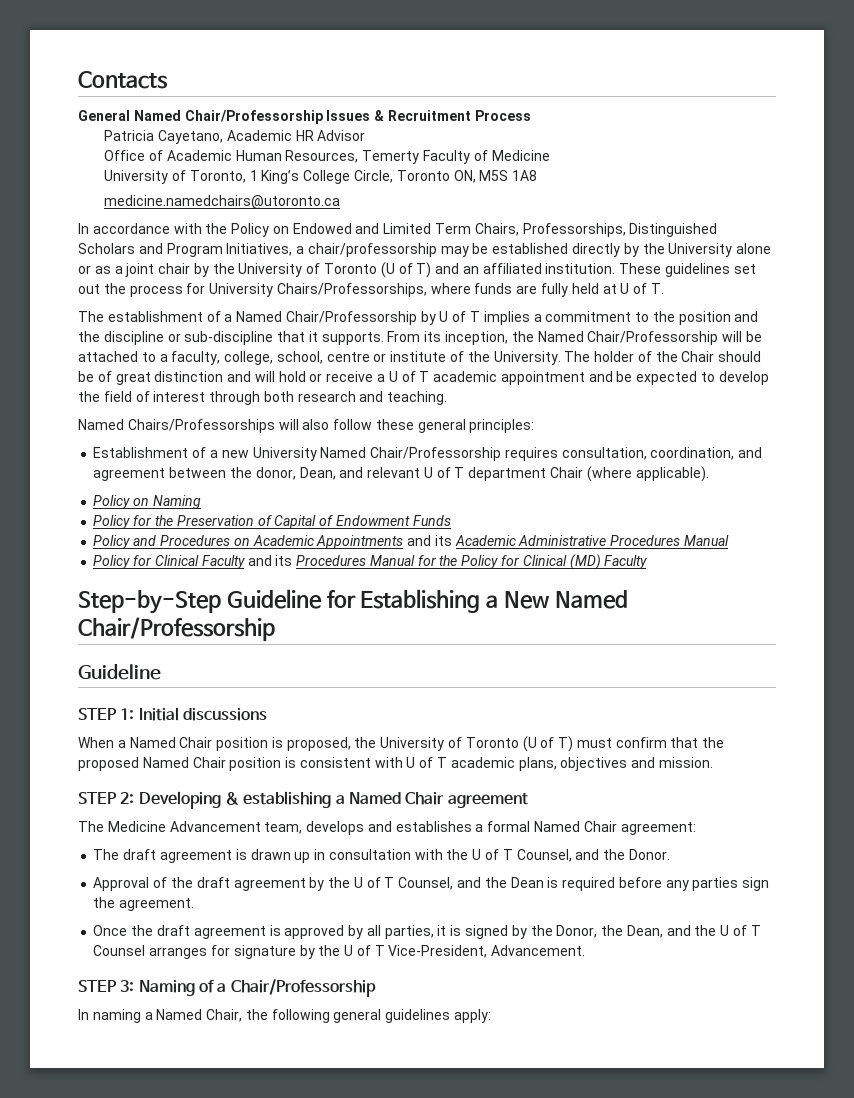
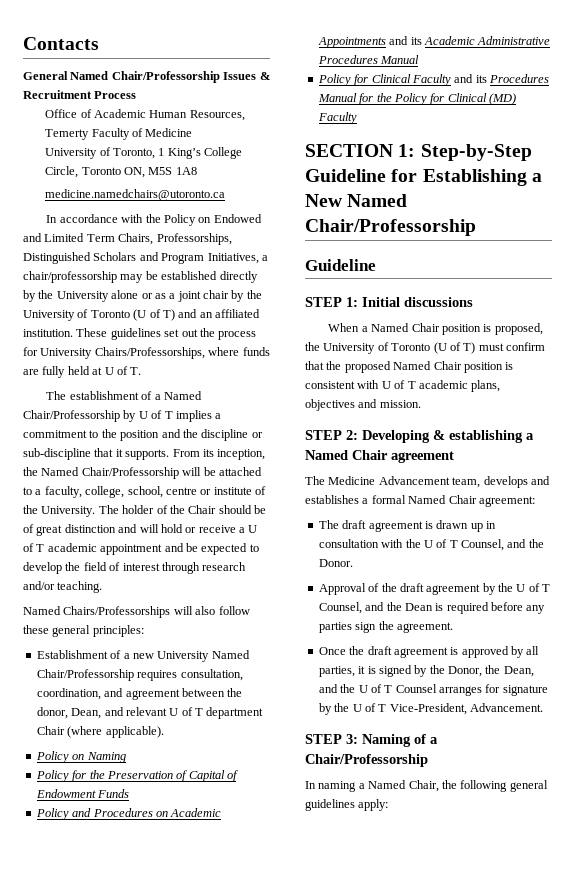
- Patricia Cayetano, Academic HR Advisor
- The holder of the Chair should be of great distinction and will hold or receive a U of T academic appointment and be expected to develop the field of interest through both research and teaching.
+ The holder of the Chair should be of great distinction and will hold or receive a U of T academic appointment and be expected to develop the field of interest through research and/or teaching.
- Step-by-Step Guideline for Establishing a New Named Chair/Professorship
+ SECTION 1: Step-by-Step Guideline for Establishing a New Named Chair/Professorship

